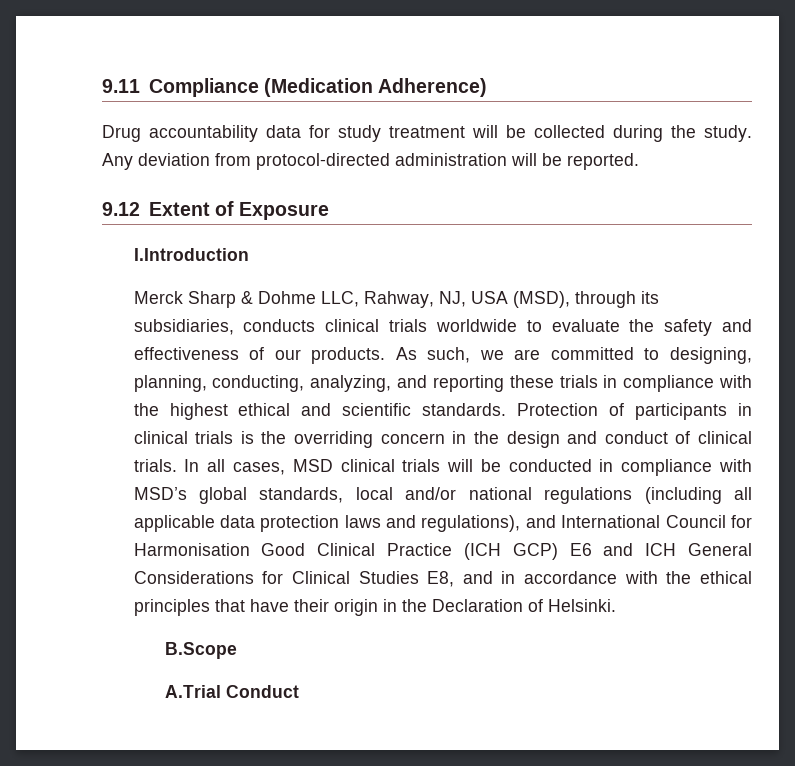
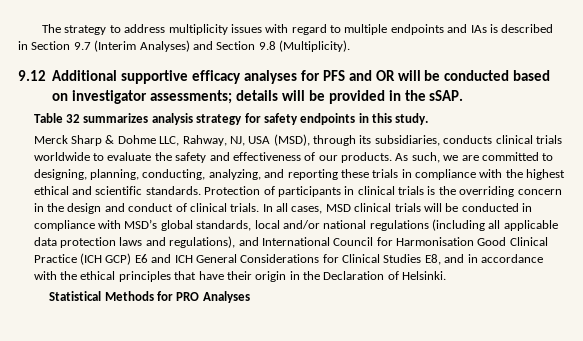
- 9.11 Compliance (Medication Adherence)
- Drug accountability data for study treatment will be collected during the study. Any deviation from protocol-directed administration will be reported.
- 9.12 Extent of Exposure
- I.Introduction
+ The strategy to address multiplicity issues with regard to multiple endpoints and IAs is described in Section 9.7 (Interim Analyses) and Section 9.8 (Multiplicity).
+ 9.12 Additional supportive efficacy analyses for PFS and OR will be conducted based on investigator assessments; details will be provided in the sSAP.
+ Table 32 summarizes analysis strategy for safety endpoints in this study.
- B.Scope
- A.Trial Conduct
+ Statistical Methods for PRO Analyses

